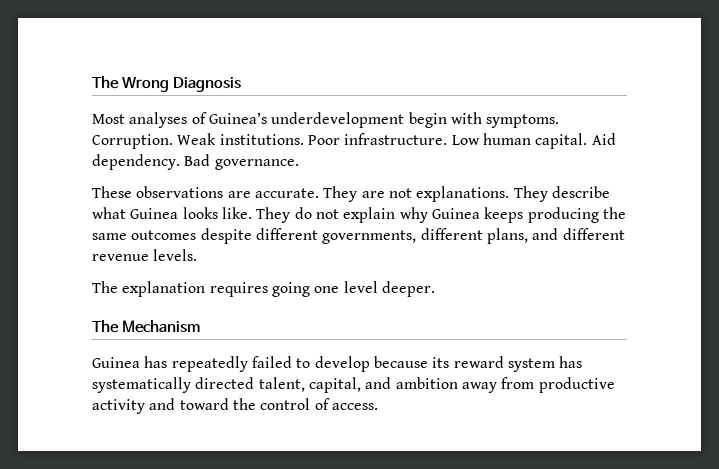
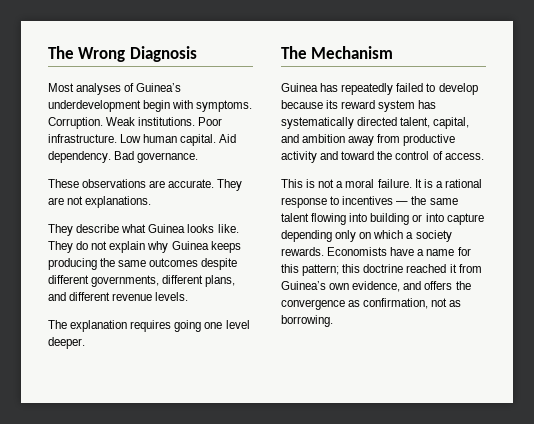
- They are not explanations. They describe what Guinea looks like.
+ They are not explanations.
+ They describe what Guinea looks like.
+ This is not a moral failure. It is a rational response to incentives — the same talent flowing into building or into capture depending only on which a society rewards. Economists have a name for this pattern; this doctrine reached it from Guinea’s own evidence, and offers the convergence as confirmation, not as borrowing.

